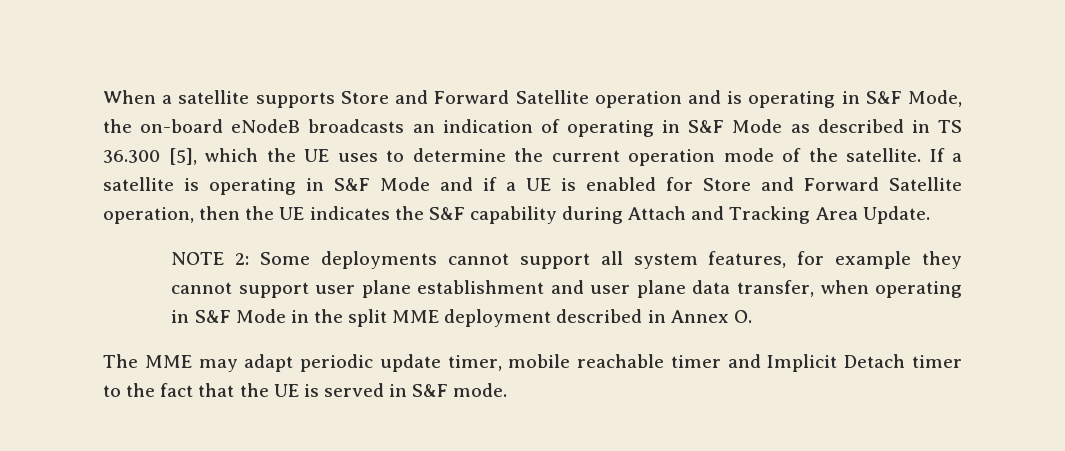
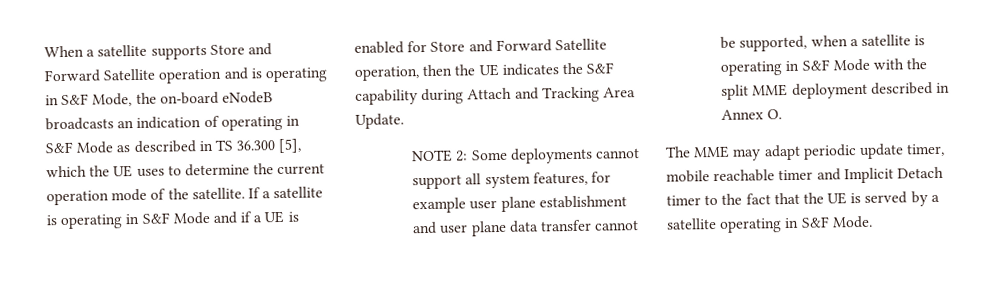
- NOTE 2: Some deployments cannot support all system features, for example they cannot support user plane establishment and user plane data transfer, when operating in S&F Mode in the split MME deployment described in Annex O.
+ NOTE 2: Some deployments cannot support all system features, for example user plane establishment and user plane data transfer cannot be supported, when a satellite is operating in S&F Mode with the split MME deployment described in Annex O.
- The MME may adapt periodic update timer, mobile reachable timer and Implicit Detach timer to the fact that the UE is served in S&F mode.
+ The MME may adapt periodic update timer, mobile reachable timer and Implicit Detach timer to the fact that the UE is served by a satellite operating in S&F Mode.

